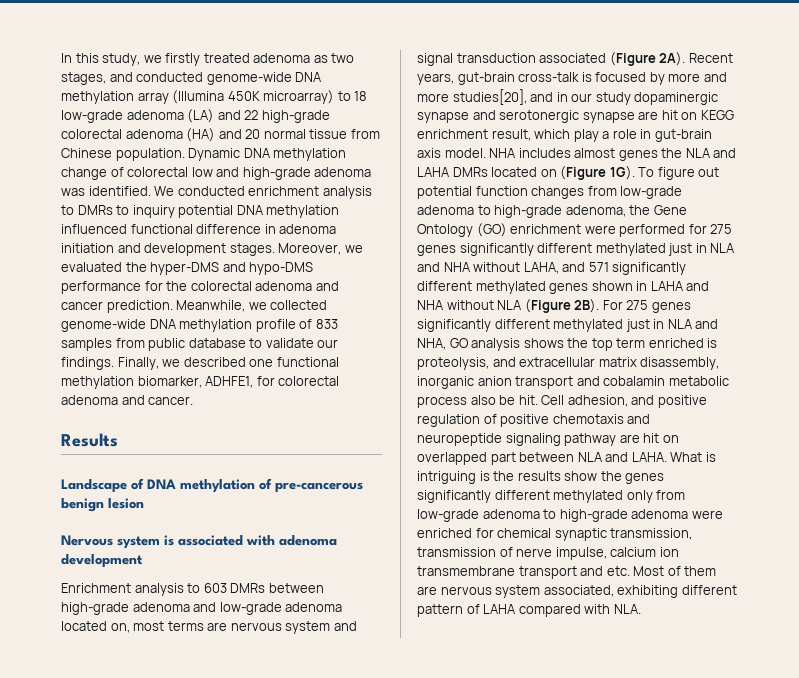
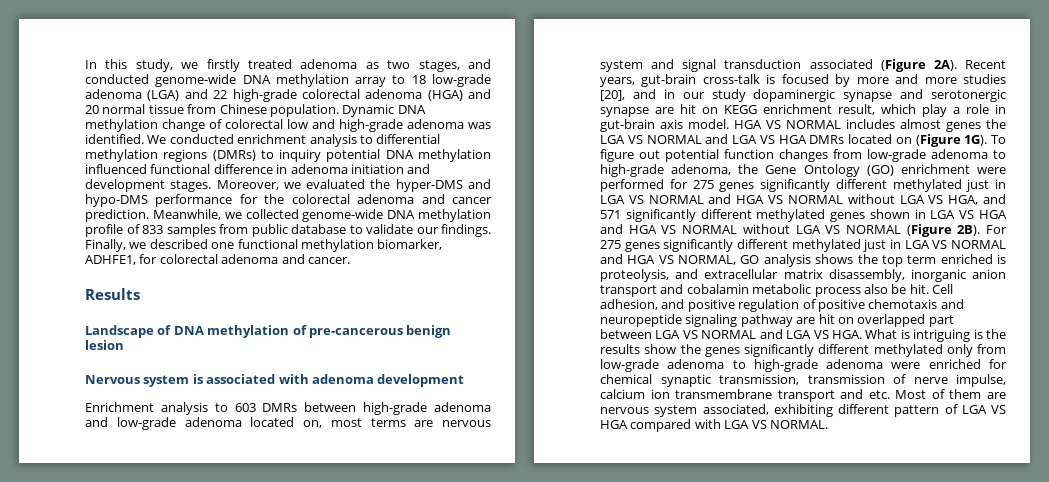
- In this study, we firstly treated adenoma as two stages, and conducted genome-wide DNA methylation array (Illumina 450K microarray) to 18 low-grade adenoma (LA) and 22 high-grade colorectal adenoma (HA) and 20 normal tissue from Chinese population.
+ In this study, we firstly treated adenoma as two stages, and conducted genome-wide DNA methylation array to 18 low-grade adenoma (LGA) and 22 high-grade colorectal adenoma (HGA) and 20 normal tissue from Chinese population.
- We conducted enrichment analysis to DMRs to inquiry potential DNA methylation influenced functional difference in adenoma initiation and development stages.
+ We conducted enrichment analysis to differential methylation regions (DMRs) to inquiry potential DNA methylation influenced functional difference in adenoma initiation and development stages.
- Recent years, gut-brain cross-talk is focused by more and more studies[20], and in our study dopaminergic synapse and serotonergic synapse are hit on KEGG enrichment result, which play a role in gut-brain axis model.
+ Recent years, gut-brain cross-talk is focused by more and more studies [20], and in our study dopaminergic synapse and serotonergic synapse are hit on KEGG enrichment result, which play a role in gut-brain axis model.
- NHA includes almost genes the NLA and LAHA DMRs located on (Figure 1G).
+ HGA VS NORMAL includes almost genes the LGA VS NORMAL and LGA VS HGA DMRs located on (Figure 1G).
- To figure out potential function changes from low-grade adenoma to high-grade adenoma, the Gene Ontology (GO) enrichment were performed for 275 genes significantly different methylated just in NLA and NHA without LAHA, and 571 significantly different methylated genes shown in LAHA and NHA without NLA (Figure 2B).
+ To figure out potential function changes from low-grade adenoma to high-grade adenoma, the Gene Ontology (GO) enrichment were performed for 275 genes significantly different methylated just in LGA VS NORMAL and HGA VS NORMAL without LGA VS HGA, and 571 significantly different methylated genes shown in LGA VS HGA and HGA VS NORMAL without LGA VS NORMAL (Figure 2B).
- For 275 genes significantly different methylated just in NLA and NHA, GO analysis shows the top term enriched is proteolysis, and extracellular matrix disassembly, inorganic anion transport and cobalamin metabolic process also be hit.
+ For 275 genes significantly different methylated just in LGA VS NORMAL and HGA VS NORMAL, GO analysis shows the top term enriched is proteolysis, and extracellular matrix disassembly, inorganic anion transport and cobalamin metabolic process also be hit.
- Cell adhesion, and positive regulation of positive chemotaxis and neuropeptide signaling pathway are hit on overlapped part between NLA and LAHA. What is intriguing is the results show the genes significantly different methylated only from low-grade adenoma to high-grade adenoma were enriched for chemical synaptic transmission, transmission of nerve impulse, calcium ion transmembrane transport and etc. Most of them are nervous system associated, exhibiting different pattern of LAHA compared with NLA.
+ Cell adhesion, and positive regulation of positive chemotaxis and neuropeptide signaling pathway are hit on overlapped part between LGA VS NORMAL and LGA VS HGA. What is intriguing is the results show the genes significantly different methylated only from low-grade adenoma to high-grade adenoma were enriched for chemical synaptic transmission, transmission of nerve impulse, calcium ion transmembrane transport and etc. Most of them are nervous system associated, exhibiting different pattern of LGA VS HGA compared with LGA VS NORMAL.

